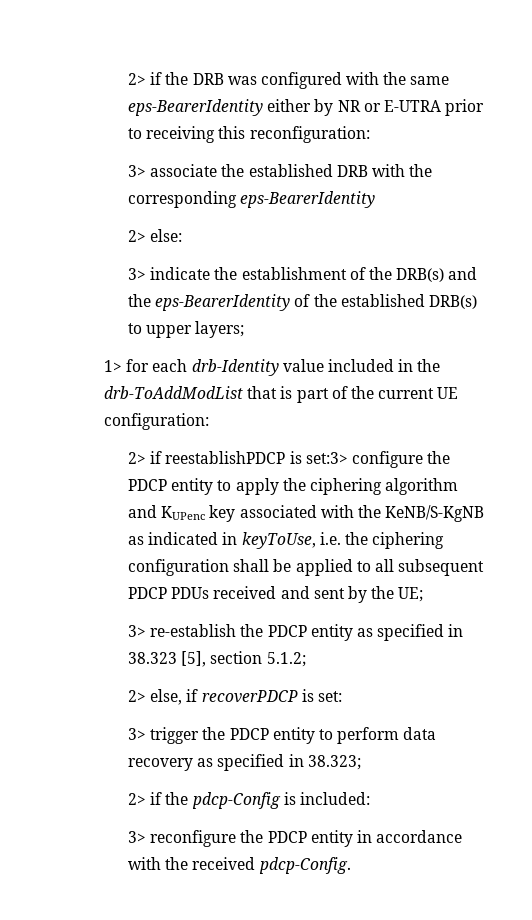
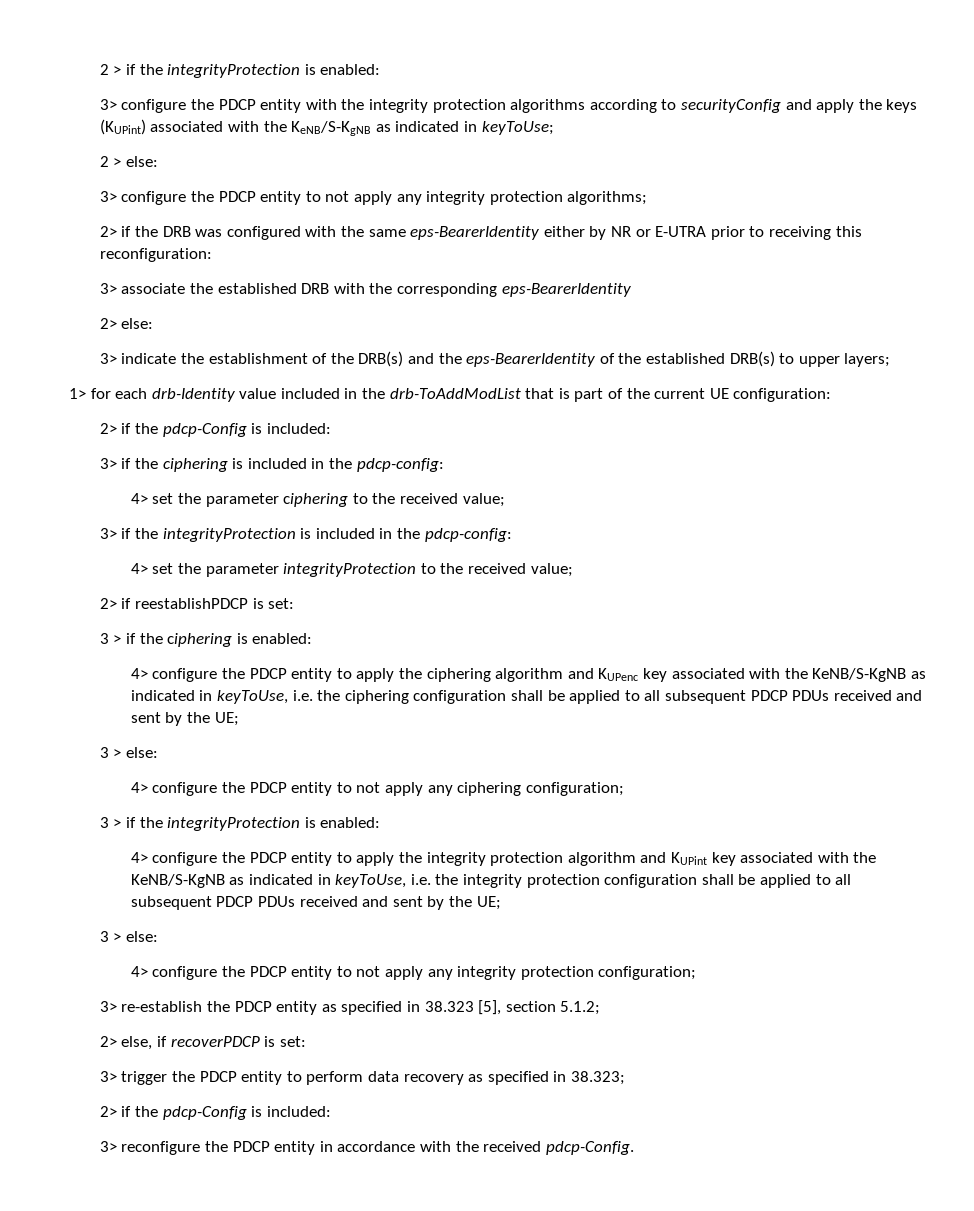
+ 2 > if the integrityProtection is enabled:
+ 3> configure the PDCP entity with the integrity protection algorithms according to securityConfig and apply the keys (KUPint) associated with the KeNB/S-KgNB as indicated in keyToUse;
+ 2 > else:
+ 3> configure the PDCP entity to not apply any integrity protection algorithms;
  1> for each drb-Identity value included in the drb-ToAddModList that is part of the current UE configuration:
- 2> if reestablishPDCP is set:3> configure the PDCP entity to apply the ciphering algorithm and KUPenc key associated with the KeNB/S-KgNB as indicated in keyToUse, i.e. the ciphering configuration shall be applied to all subsequent PDCP PDUs received and sent by the UE;
+ 2> if the pdcp-Config is included:
+ 3> if the ciphering is included in the pdcp-config:
+ 4> set the parameter ciphering to the received value;
+ 3> if the integrityProtection is included in the pdcp-config:
+ 4> set the parameter integrityProtection to the received value;
+ 2> if reestablishPDCP is set:
+ 3 > if the ciphering is enabled:
+ 4> configure the PDCP entity to apply the ciphering algorithm and KUPenc key associated with the KeNB/S-KgNB as indicated in keyToUse, i.e. the ciphering configuration shall be applied to all subsequent PDCP PDUs received and sent by the UE;
+ 3 > else:
+ 4> configure the PDCP entity to not apply any ciphering configuration;
+ 3 > if the integrityProtection is enabled:
+ 4> configure the PDCP entity to apply the integrity protection algorithm and KUPint key associated with the KeNB/S-KgNB as indicated in keyToUse, i.e. the integrity protection configuration shall be applied to all subsequent PDCP PDUs received and sent by the UE;
+ 3 > else:
+ 4> configure the PDCP entity to not apply any integrity protection configuration;

